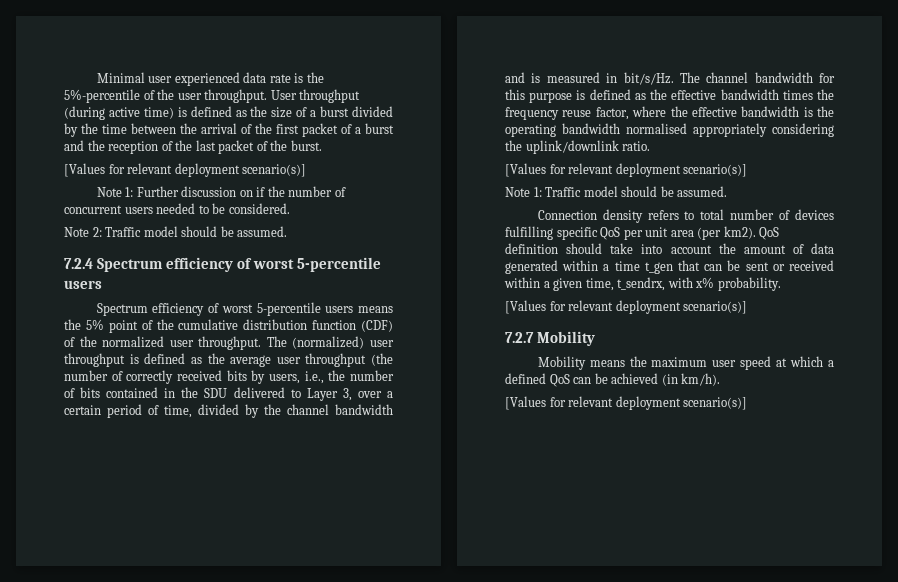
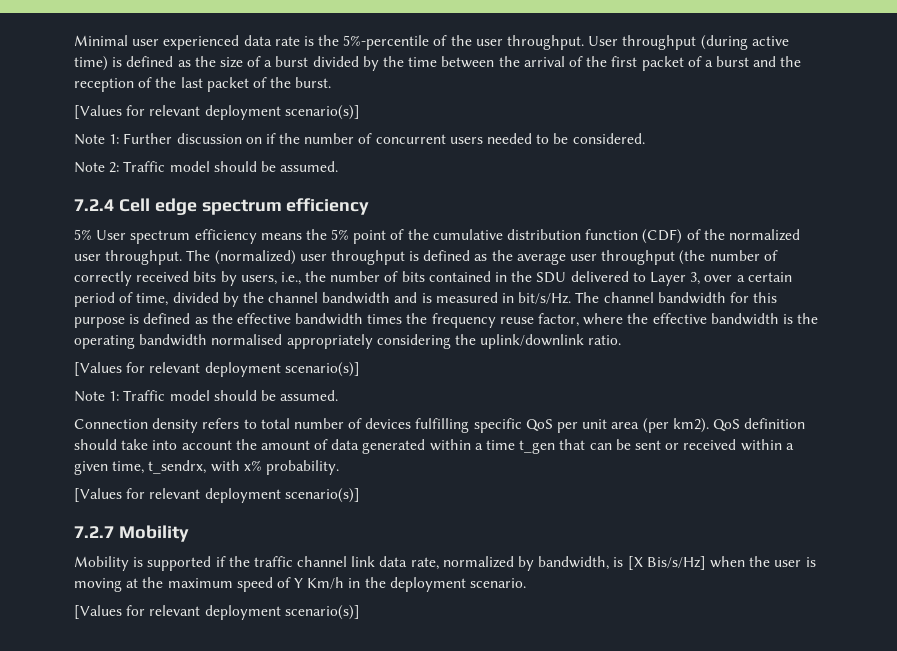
- 7.2.4 Spectrum efficiency of worst 5-percentile users
- Spectrum efficiency of worst 5-percentile users means the 5% point of the cumulative distribution function (CDF) of the normalized user throughput.
+ 7.2.4 Cell edge spectrum efficiency
+ 5% User spectrum efficiency means the 5% point of the cumulative distribution function (CDF) of the normalized user throughput.
- Mobility means the maximum user speed at which a defined QoS can be achieved (in km/h).
+ Mobility is supported if the traffic channel link data rate, normalized by bandwidth, is [X Bis/s/Hz] when the user is moving at the maximum speed of Y Km/h in the deployment scenario.

